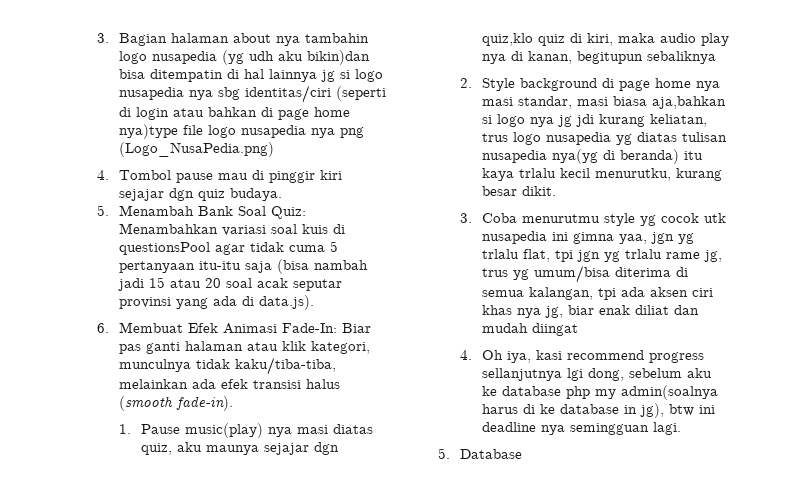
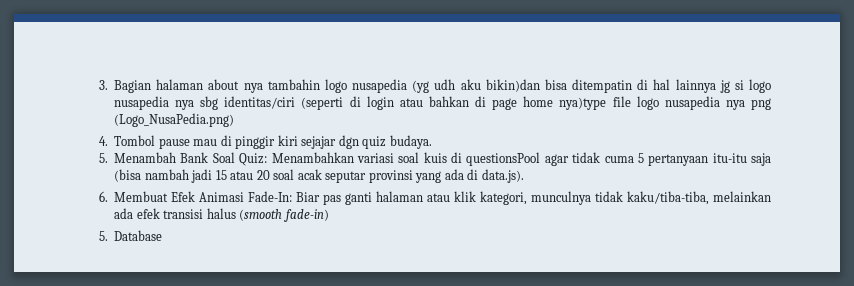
- 6. Membuat Efek Animasi Fade-In: Biar pas ganti halaman atau klik kategori, munculnya tidak kaku/tiba-tiba, melainkan ada efek transisi halus (smooth fade-in).
- 1. Pause music(play) nya masi diatas quiz, aku maunya sejajar dgn quiz,klo quiz di kiri, maka audio play nya di kanan, begitupun sebaliknya
- 2. Style background di page home nya masi standar, masi biasa aja,bahkan si logo nya jg jdi kurang keliatan, trus logo nusapedia yg diatas tulisan nusapedia nya(yg di beranda) itu kaya trlalu kecil menurutku, kurang besar dikit.
- 3. Coba menurutmu style yg cocok utk nusapedia ini gimna yaa, jgn yg trlalu flat, tpi jgn yg trlalu rame jg, trus yg umum/bisa diterima di semua kalangan, tpi ada aksen ciri khas nya jg, biar enak diliat dan mudah diingat
- 4. Oh iya, kasi recommend progress sellanjutnya lgi dong, sebelum aku ke database php my admin(soalnya harus di ke database in jg), btw ini deadline nya semingguan lagi.
+ 6. Membuat Efek Animasi Fade-In: Biar pas ganti halaman atau klik kategori, munculnya tidak kaku/tiba-tiba, melainkan ada efek transisi halus (smooth fade-in)

